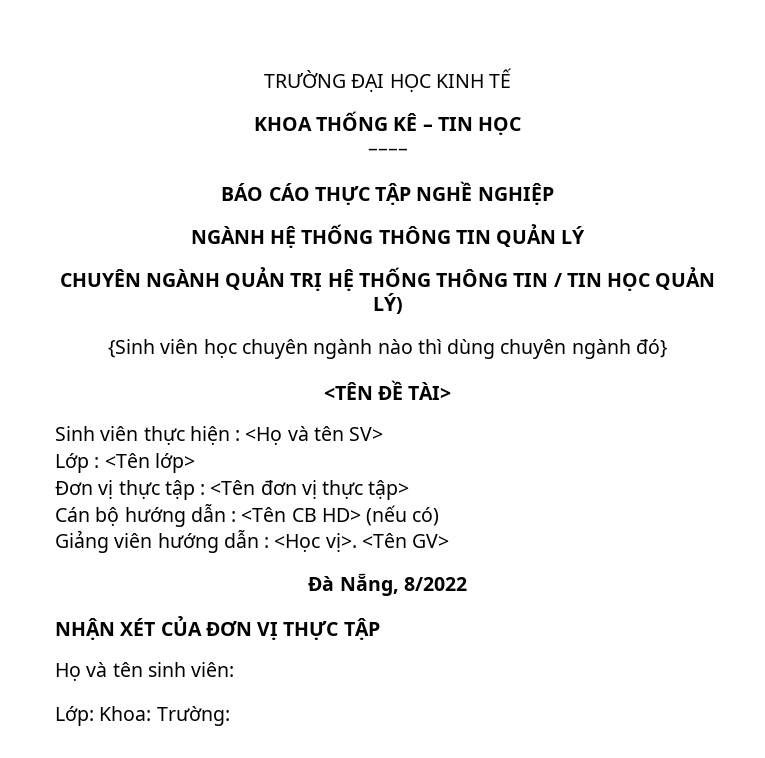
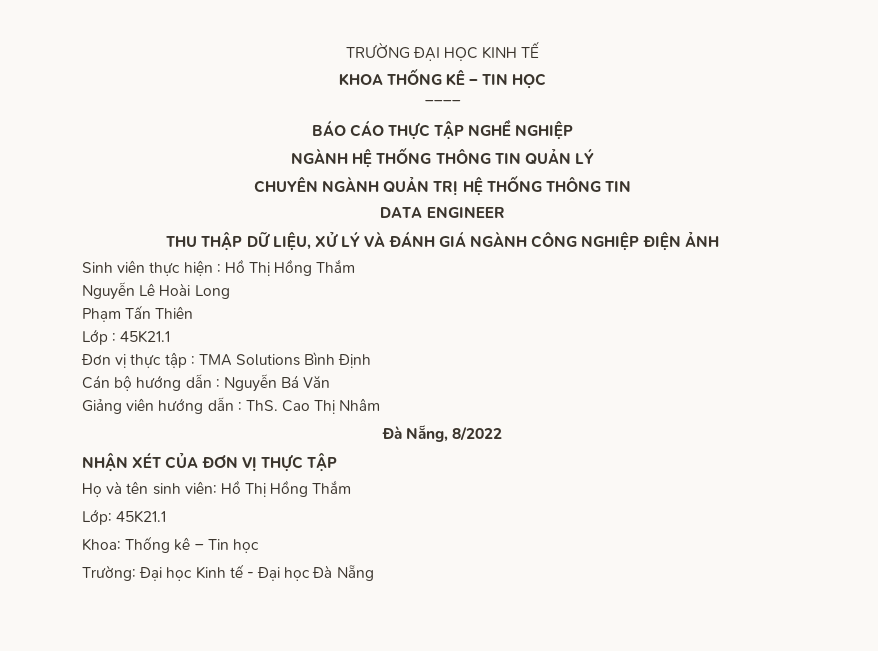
- CHUYÊN NGÀNH QUẢN TRỊ HỆ THỐNG THÔNG TIN / TIN HỌC QUẢN LÝ)
- {Sinh viên học chuyên ngành nào thì dùng chuyên ngành đó}
- <TÊN ĐỀ TÀI>
+ CHUYÊN NGÀNH QUẢN TRỊ HỆ THỐNG THÔNG TIN
+ DATA ENGINEER
+ THU THẬP DỮ LIỆU, XỬ LÝ VÀ ĐÁNH GIÁ NGÀNH CÔNG NGHIỆP ĐIỆN ẢNH
- Sinh viên thực hiện : <Họ và tên SV>
+ Sinh viên thực hiện : Hồ Thị Hồng Thắm
+ Nguyễn Lê Hoài Long
+ Phạm Tấn Thiên
- Lớp : <Tên lớp>
+ Lớp : 45K21.1
- Đơn vị thực tập : <Tên đơn vị thực tập>
+ Đơn vị thực tập : TMA Solutions Bình Định
- Cán bộ hướng dẫn : <Tên CB HD> (nếu có)
+ Cán bộ hướng dẫn : Nguyễn Bá Văn
- Giảng viên hướng dẫn : <Học vị>. <Tên GV>
+ Giảng viên hướng dẫn : ThS. Cao Thị Nhâm
- Họ và tên sinh viên:
- Lớp: Khoa: Trường:
+ Họ và tên sinh viên: Hồ Thị Hồng Thắm
+ Lớp: 45K21.1
+ Khoa: Thống kê – Tin học
+ Trường: Đại học Kinh tế - Đại học Đà Nẵng

